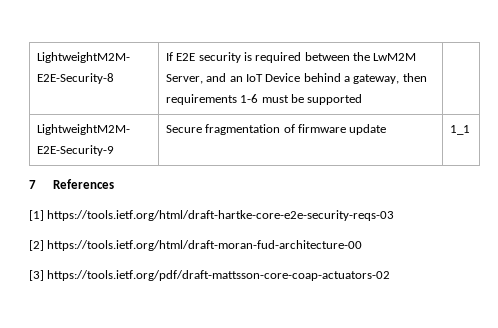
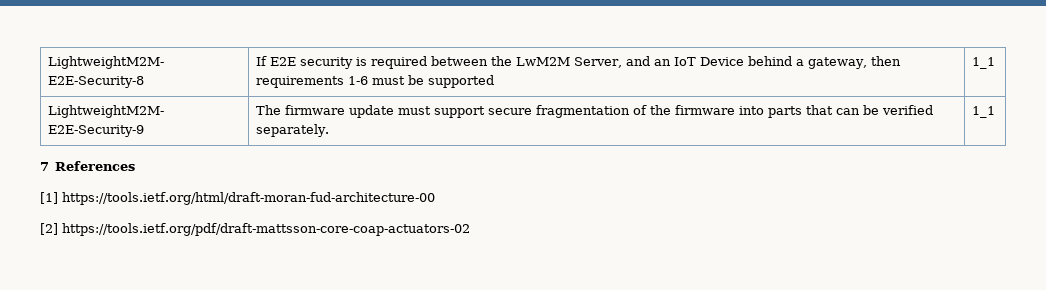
- LightweightM2M- E2E-Security-8 | If E2E security is required between the LwM2M Server, and an IoT Device behind a gateway, then requirements 1-6 must be supported |
+ LightweightM2M- E2E-Security-8 | If E2E security is required between the LwM2M Server, and an IoT Device behind a gateway, then requirements 1-6 must be supported | 1_1
- LightweightM2M- E2E-Security-9 | Secure fragmentation of firmware update | 1_1
+ LightweightM2M- E2E-Security-9 | The firmware update must support secure fragmentation of the firmware into parts that can be verified separately. | 1_1
- [1] https://tools.ietf.org/html/draft-hartke-core-e2e-security-reqs-03
+ [1] https://tools.ietf.org/html/draft-moran-fud-architecture-00
- [2] https://tools.ietf.org/html/draft-moran-fud-architecture-00
- [3] https://tools.ietf.org/pdf/draft-mattsson-core-coap-actuators-02
+ [2] https://tools.ietf.org/pdf/draft-mattsson-core-coap-actuators-02

